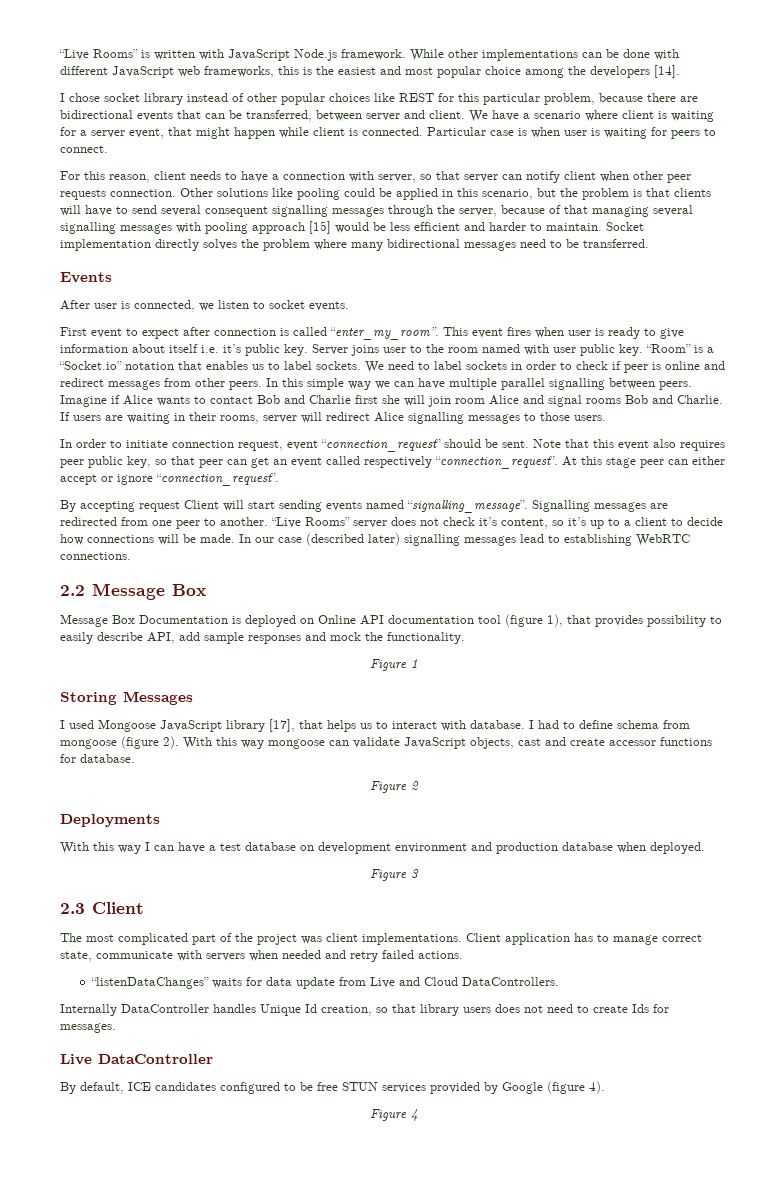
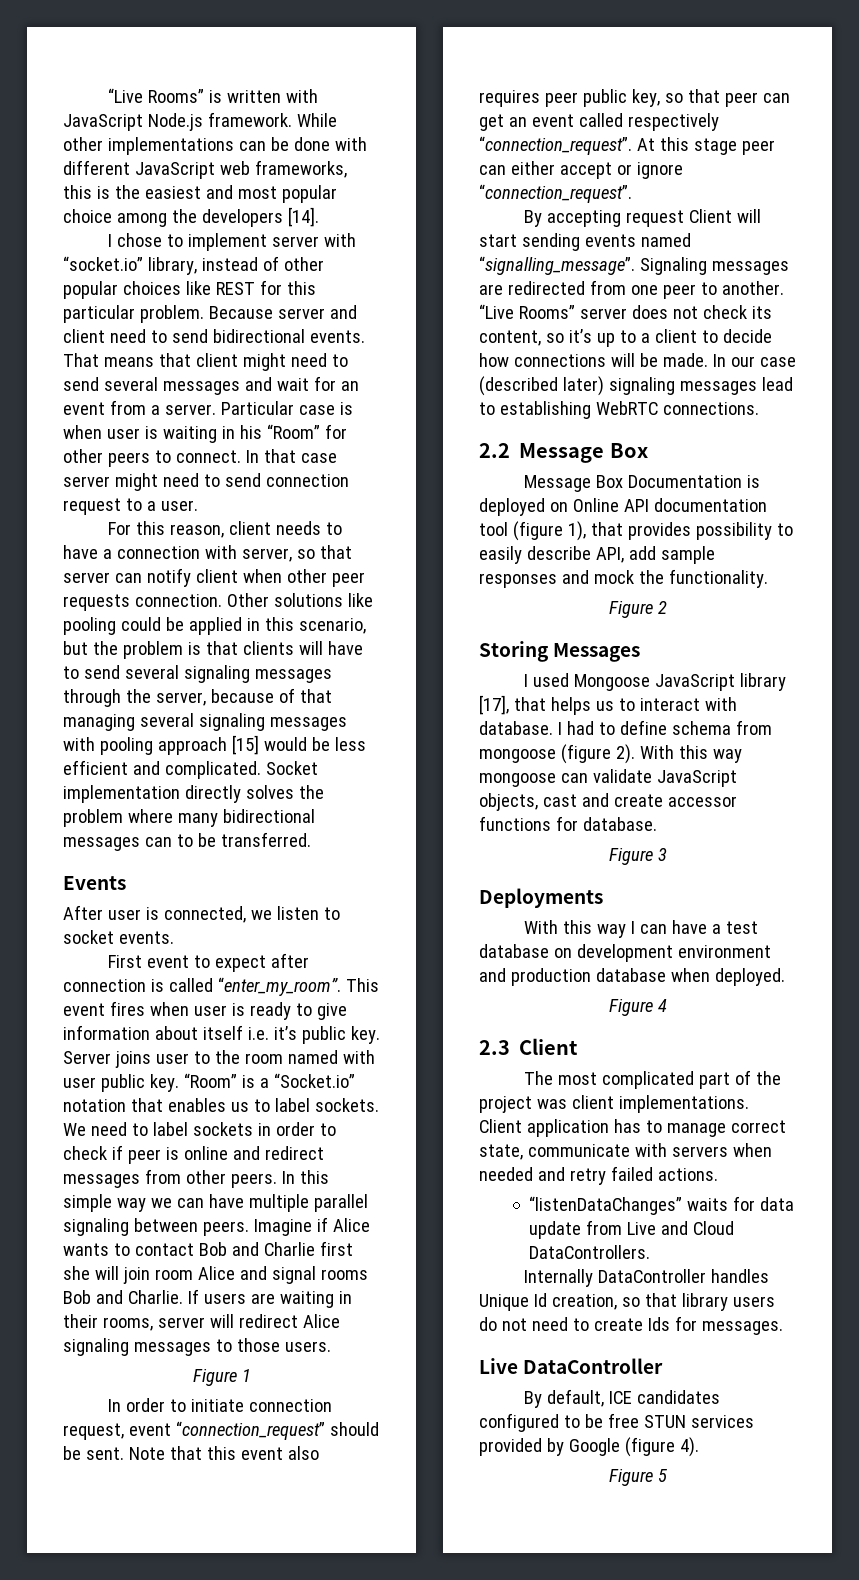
- I chose socket library instead of other popular choices like REST for this particular problem, because there are bidirectional events that can be transferred, between server and client. We have a scenario where client is waiting for a server event, that might happen while client is connected.
+ I chose to implement server with “socket.io” library, instead of other popular choices like REST for this particular problem. Because server and client need to send bidirectional events. That means that client might need to send several messages and wait for an event from a server.
- Particular case is when user is waiting for peers to connect.
+ Particular case is when user is waiting in his “Room” for other peers to connect. In that case server might need to send connection request to a user.
- Other solutions like pooling could be applied in this scenario, but the problem is that clients will have to send several consequent signalling messages through the server, because of that managing several signalling messages with pooling approach [15] would be less efficient and harder to maintain.
+ Other solutions like pooling could be applied in this scenario, but the problem is that clients will have to send several signaling messages through the server, because of that managing several signaling messages with pooling approach [15] would be less efficient and complicated.
- Socket implementation directly solves the problem where many bidirectional messages need to be transferred.
+ Socket implementation directly solves the problem where many bidirectional messages can to be transferred.
- In this simple way we can have multiple parallel signalling between peers.
+ In this simple way we can have multiple parallel signaling between peers.
- If users are waiting in their rooms, server will redirect Alice signalling messages to those users.
+ If users are waiting in their rooms, server will redirect Alice signaling messages to those users.
+ Figure 1
- Signalling messages are redirected from one peer to another.
+ Signaling messages are redirected from one peer to another.
- “Live Rooms” server does not check it’s content, so it’s up to a client to decide how connections will be made.
+ “Live Rooms” server does not check its content, so it’s up to a client to decide how connections will be made.
- In our case (described later) signalling messages lead to establishing WebRTC connections.
+ In our case (described later) signaling messages lead to establishing WebRTC connections.
- Figure 1
+ Figure 2
- Figure 2
+ Figure 3
- Figure 3
+ Figure 4
- Internally DataController handles Unique Id creation, so that library users does not need to create Ids for messages.
+ Internally DataController handles Unique Id creation, so that library users do not need to create Ids for messages.
- Figure 4
+ Figure 5

